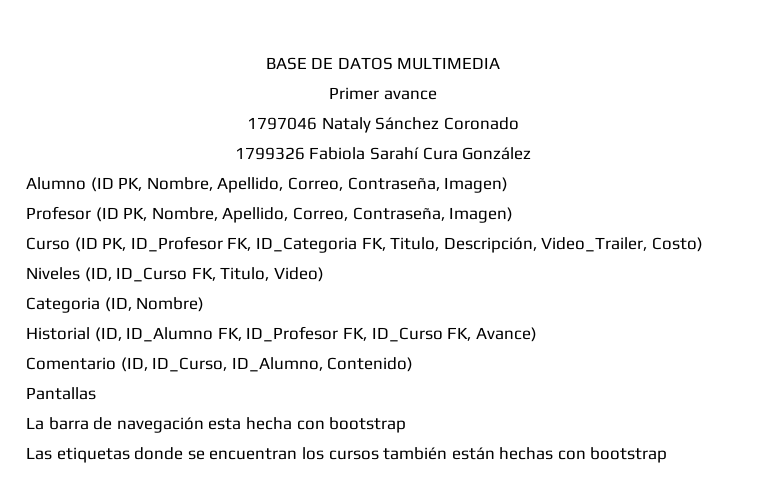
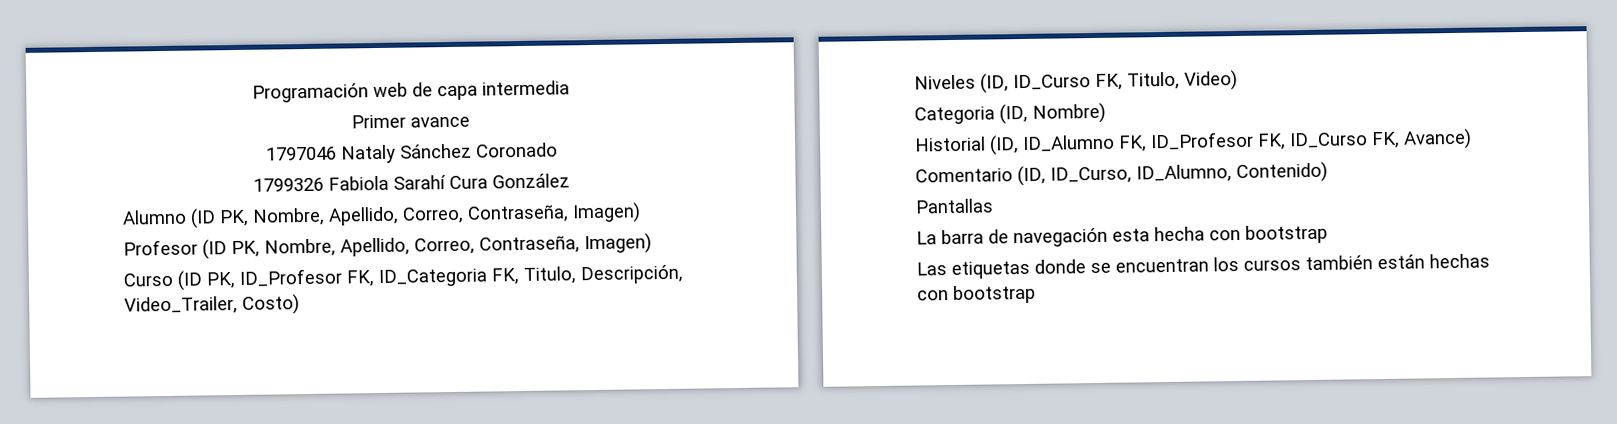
- BASE DE DATOS MULTIMEDIA
+ Programación web de capa intermedia

